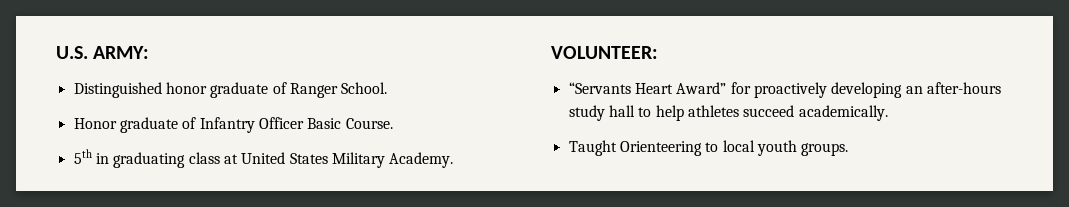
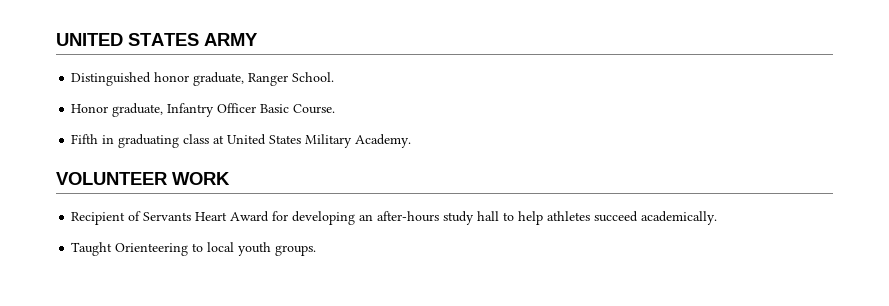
- U.S. ARMY:
+ UNITED STATES ARMY
- Distinguished honor graduate of Ranger School.
+ Distinguished honor graduate, Ranger School.
- Honor graduate of Infantry Officer Basic Course.
+ Honor graduate, Infantry Officer Basic Course.
- 5th in graduating class at United States Military Academy.
+ Fifth in graduating class at United States Military Academy.
- VOLUNTEER:
- “Servants Heart Award” for proactively developing an after-hours study hall to help athletes succeed academically.
+ VOLUNTEER WORK
+ Recipient of Servants Heart Award for developing an after-hours study hall to help athletes succeed academically.

